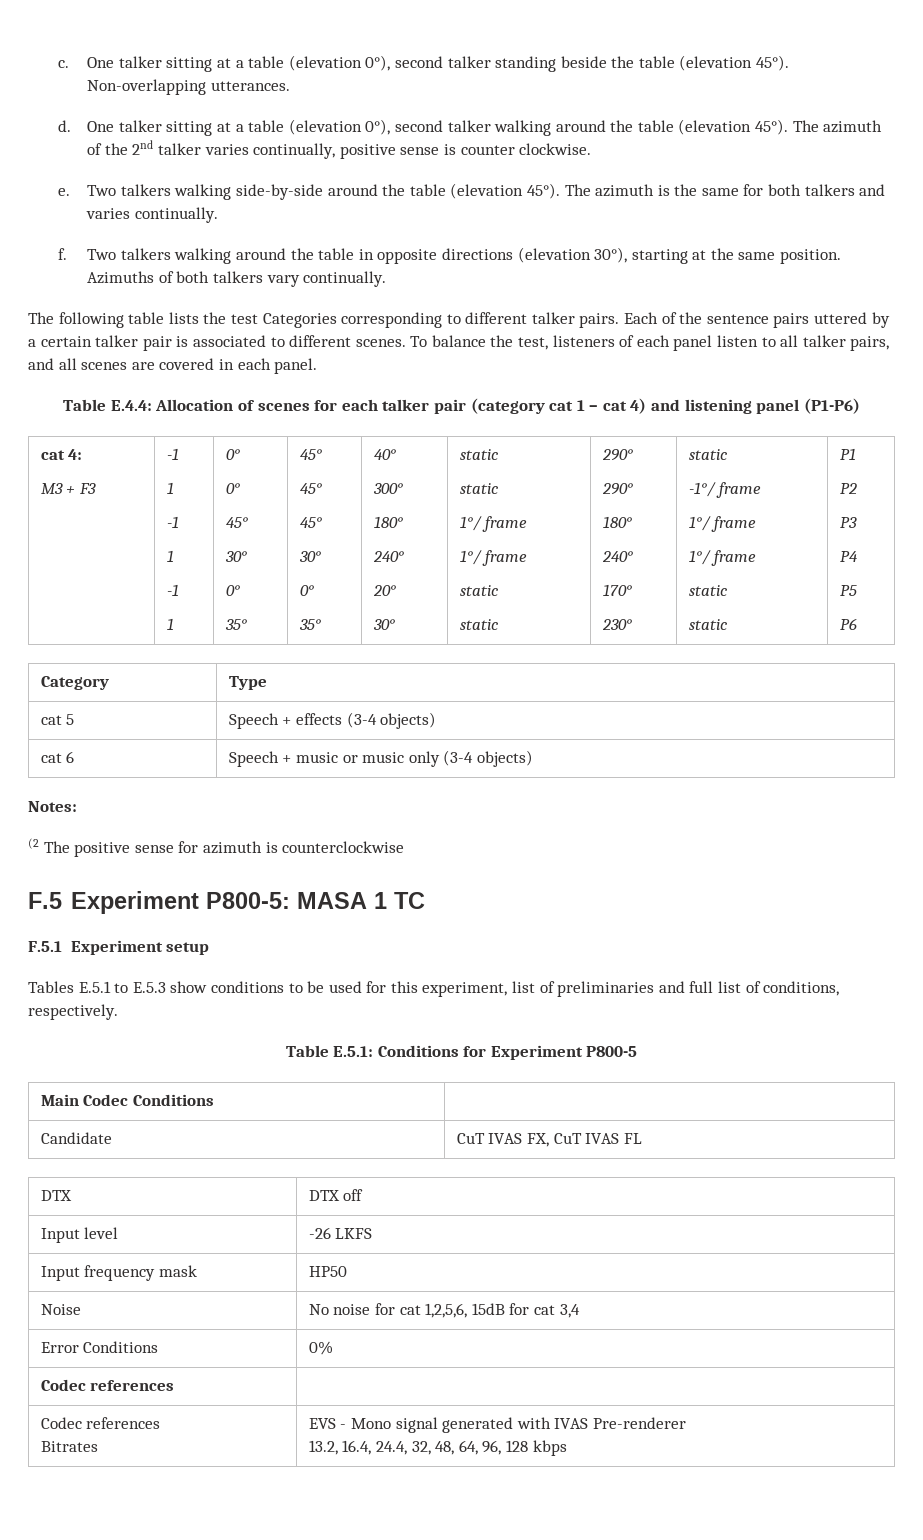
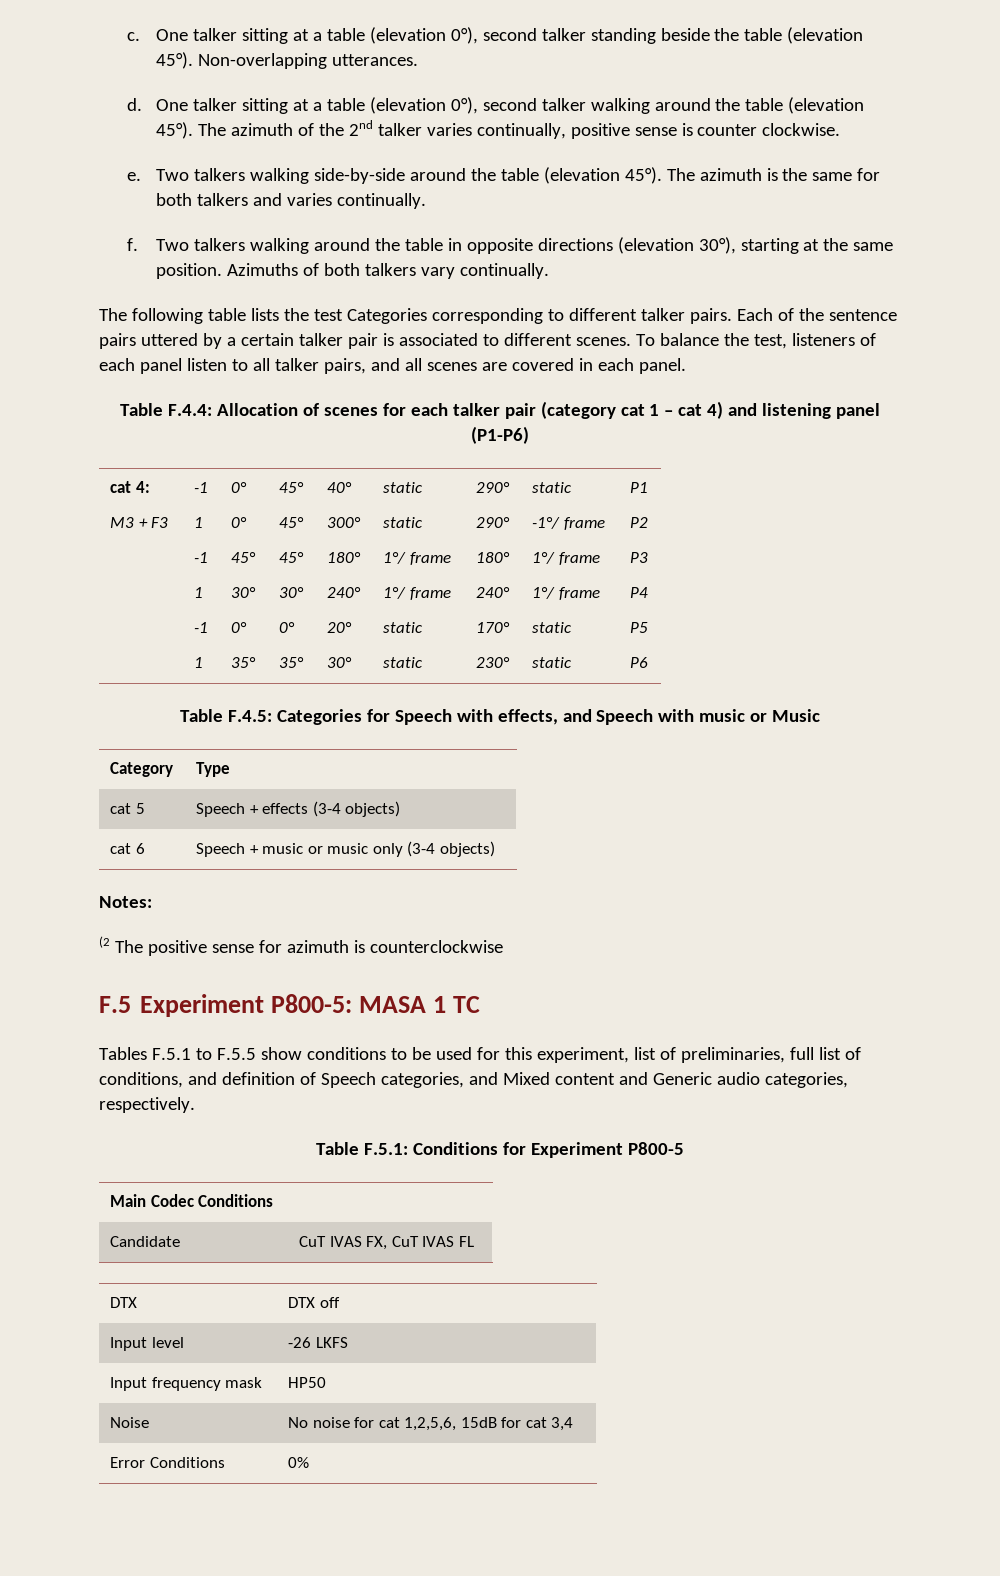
- Table E.4.4: Allocation of scenes for each talker pair (category cat 1 – cat 4) and listening panel (P1-P6)
+ Table F.4.4: Allocation of scenes for each talker pair (category cat 1 – cat 4) and listening panel (P1-P6)
+ Table F.4.5: Categories for Speech with effects, and Speech with music or Music
- F.5.1 Experiment setup
- Tables E.5.1 to E.5.3 show conditions to be used for this experiment, list of preliminaries and full list of conditions, respectively.
+ Tables F.5.1 to F.5.5 show conditions to be used for this experiment, list of preliminaries, full list of conditions, and definition of Speech categories, and Mixed content and Generic audio categories, respectively.
- Table E.5.1: Conditions for Experiment P800-5
+ Table F.5.1: Conditions for Experiment P800-5
- Codec references |
- Codec references
- Bitrates | EVS - Mono signal generated with IVAS Pre-renderer
- 13.2, 16.4, 24.4, 32, 48, 64, 96, 128 kbps

